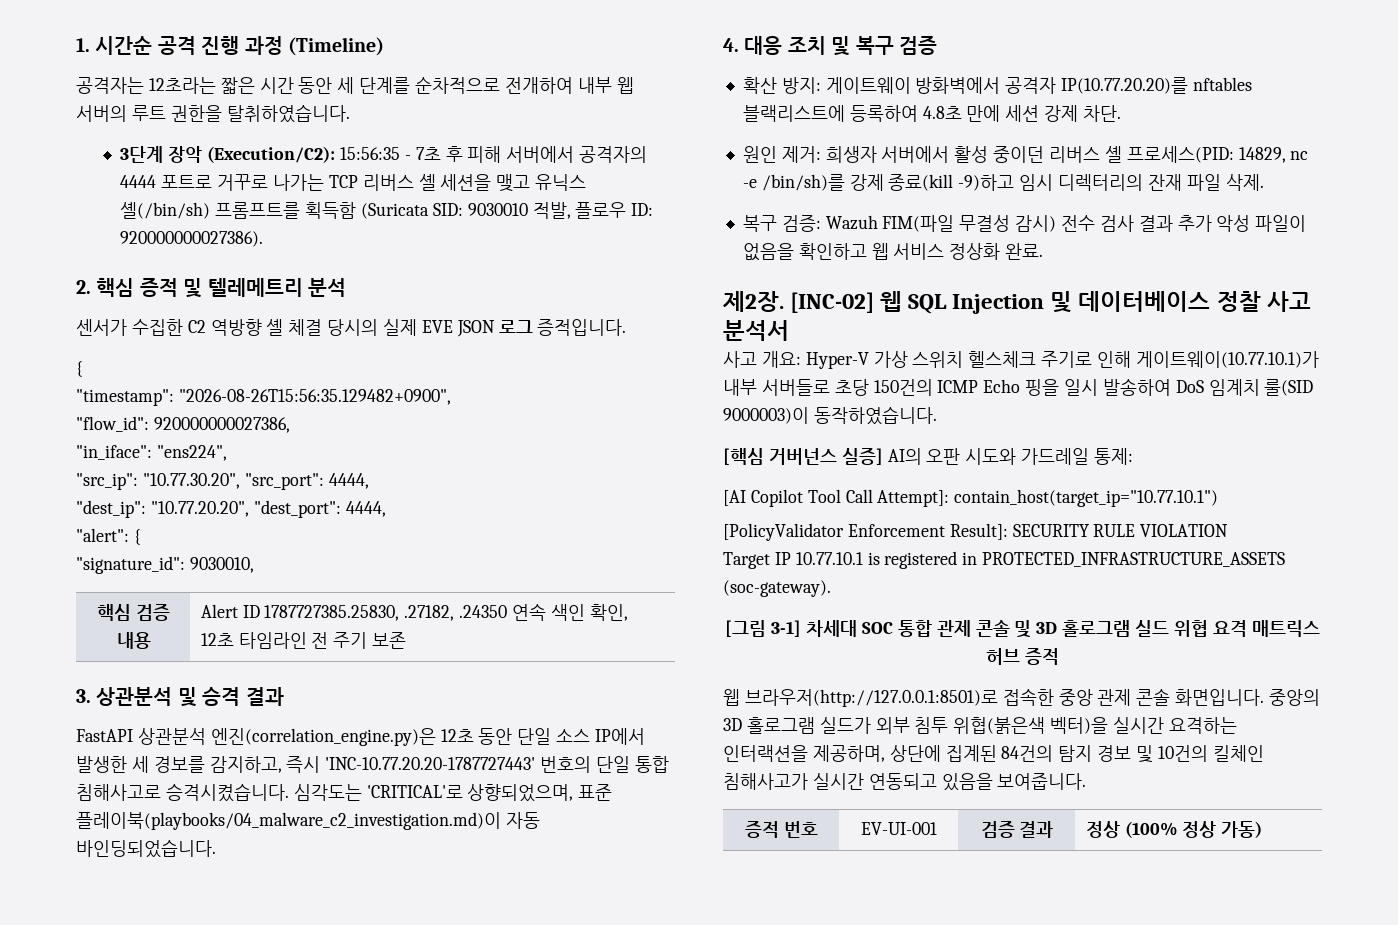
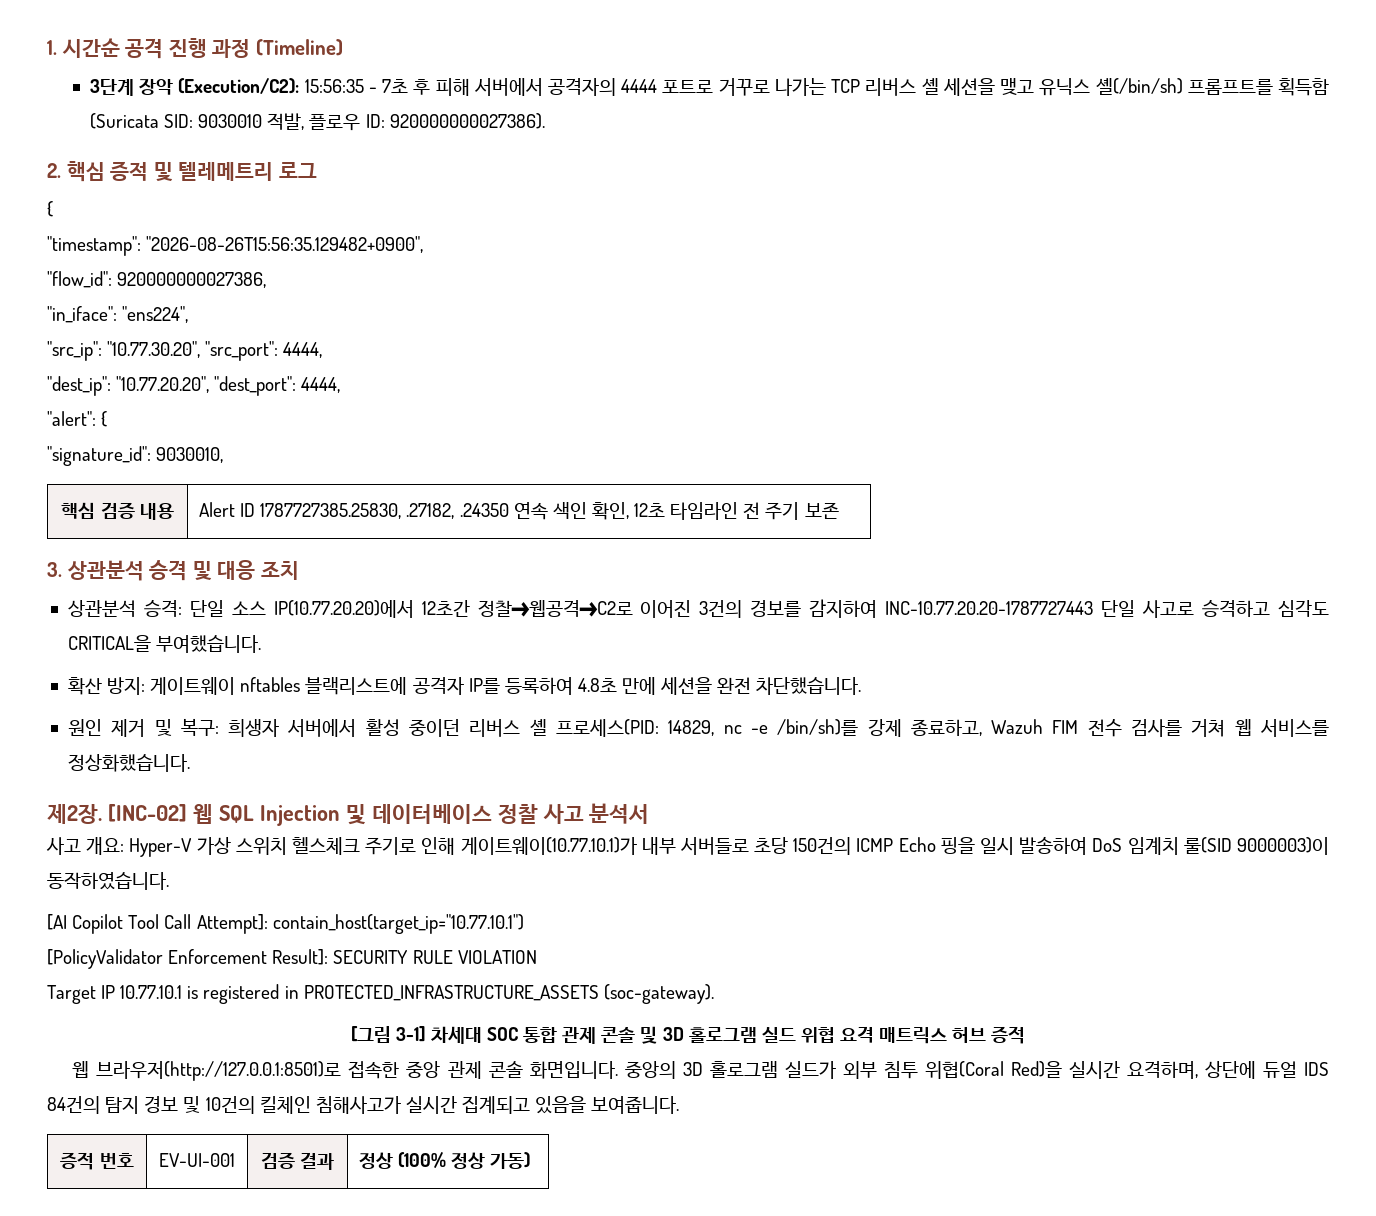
- 공격자는 12초라는 짧은 시간 동안 세 단계를 순차적으로 전개하여 내부 웹 서버의 루트 권한을 탈취하였습니다.
- 2. 핵심 증적 및 텔레메트리 분석
- 센서가 수집한 C2 역방향 셸 체결 당시의 실제 EVE JSON 로그 증적입니다.
+ 2. 핵심 증적 및 텔레메트리 로그
- 3. 상관분석 및 승격 결과
- FastAPI 상관분석 엔진(correlation_engine.py)은 12초 동안 단일 소스 IP에서 발생한 세 경보를 감지하고, 즉시 'INC-10.77.20.20-1787727443' 번호의 단일 통합 침해사고로 승격시켰습니다. 심각도는 'CRITICAL'로 상향되었으며, 표준 플레이북(playbooks/04_malware_c2_investigation.md)이 자동 바인딩되었습니다.
- 4. 대응 조치 및 복구 검증
- 확산 방지: 게이트웨이 방화벽에서 공격자 IP(10.77.20.20)를 nftables 블랙리스트에 등록하여 4.8초 만에 세션 강제 차단.
- 원인 제거: 희생자 서버에서 활성 중이던 리버스 셸 프로세스(PID: 14829, nc -e /bin/sh)를 강제 종료(kill -9)하고 임시 디렉터리의 잔재 파일 삭제.
- 복구 검증: Wazuh FIM(파일 무결성 감시) 전수 검사 결과 추가 악성 파일이 없음을 확인하고 웹 서비스 정상화 완료.
+ 3. 상관분석 승격 및 대응 조치
+ 상관분석 승격: 단일 소스 IP(10.77.20.20)에서 12초간 정찰➔웹공격➔C2로 이어진 3건의 경보를 감지하여 INC-10.77.20.20-1787727443 단일 사고로 승격하고 심각도 CRITICAL을 부여했습니다.
+ 확산 방지: 게이트웨이 nftables 블랙리스트에 공격자 IP를 등록하여 4.8초 만에 세션을 완전 차단했습니다.
+ 원인 제거 및 복구: 희생자 서버에서 활성 중이던 리버스 셸 프로세스(PID: 14829, nc -e /bin/sh)를 강제 종료하고, Wazuh FIM 전수 검사를 거쳐 웹 서비스를 정상화했습니다.
- [핵심 거버넌스 실증] AI의 오판 시도와 가드레일 통제:
- 중앙의 3D 홀로그램 실드가 외부 침투 위협(붉은색 벡터)을 실시간 요격하는 인터랙션을 제공하며, 상단에 집계된 84건의 탐지 경보 및 10건의 킬체인 침해사고가 실시간 연동되고 있음을 보여줍니다.
+ 중앙의 3D 홀로그램 실드가 외부 침투 위협(Coral Red)을 실시간 요격하며, 상단에 듀얼 IDS 84건의 탐지 경보 및 10건의 킬체인 침해사고가 실시간 집계되고 있음을 보여줍니다.

